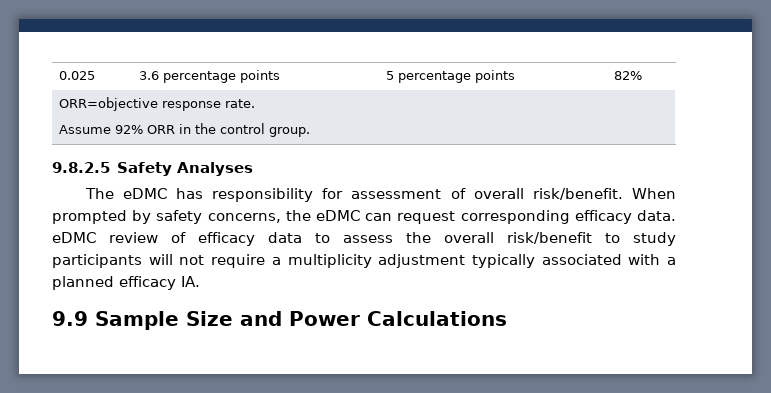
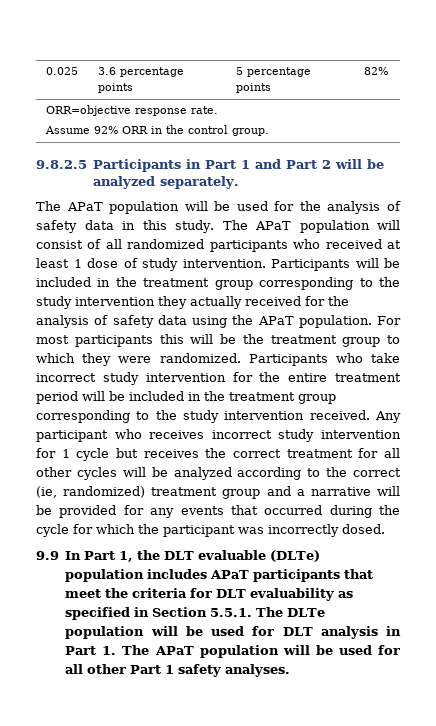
- 9.8.2.5 Safety Analyses
- The eDMC has responsibility for assessment of overall risk/benefit. When prompted by safety concerns, the eDMC can request corresponding efficacy data. eDMC review of efficacy data to assess the overall risk/benefit to study participants will not require a multiplicity adjustment typically associated with a planned efficacy IA.
- 9.9 Sample Size and Power Calculations
+ 9.8.2.5 Participants in Part 1 and Part 2 will be analyzed separately.
+ The APaT population will be used for the analysis of safety data in this study. The APaT population will consist of all randomized participants who received at least 1 dose of study intervention. Participants will be included in the treatment group corresponding to the study intervention they actually received for the analysis of safety data using the APaT population. For most participants this will be the treatment group to which they were randomized. Participants who take incorrect study intervention for the entire treatment period will be included in the treatment group corresponding to the study intervention received. Any participant who receives incorrect study intervention for 1 cycle but receives the correct treatment for all other cycles will be analyzed according to the correct (ie, randomized) treatment group and a narrative will be provided for any events that occurred during the cycle for which the participant was incorrectly dosed.
+ 9.9 In Part 1, the DLT evaluable (DLTe) population includes APaT participants that meet the criteria for DLT evaluability as specified in Section 5.5.1. The DLTe population will be used for DLT analysis in Part 1. The APaT population will be used for all other Part 1 safety analyses.

